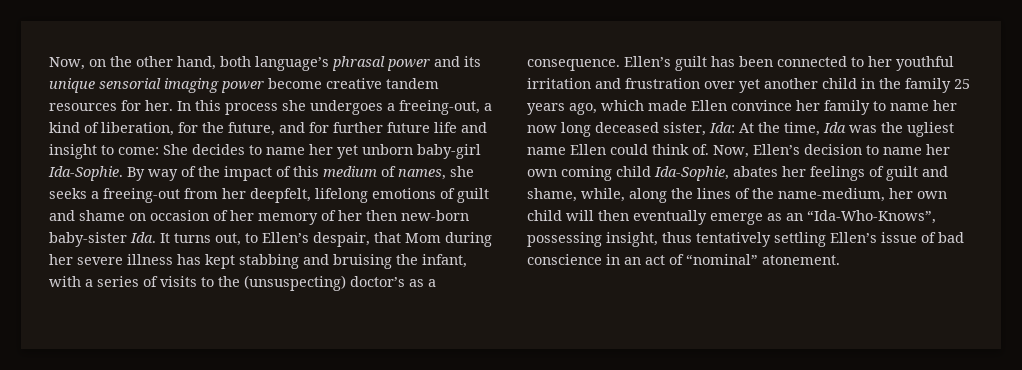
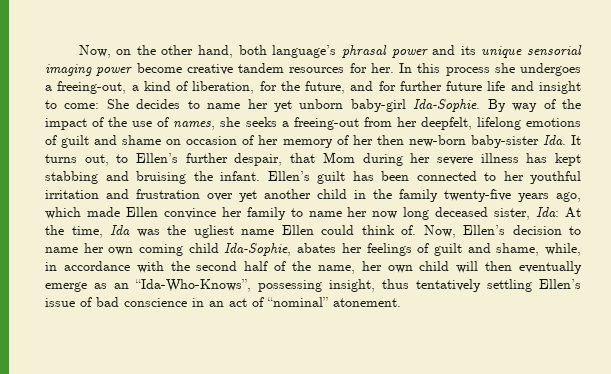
- By way of the impact of this medium of names, she seeks a freeing-out from her deepfelt, lifelong emotions of guilt and shame on occasion of her memory of her then new-born baby-sister Ida. It turns out, to Ellen’s despair, that Mom during her severe illness has kept stabbing and bruising the infant, with a series of visits to the (unsuspecting) doctor’s as a consequence.
+ By way of the impact of the use of names, she seeks a freeing-out from her deepfelt, lifelong emotions of guilt and shame on occasion of her memory of her then new-born baby-sister Ida. It turns out, to Ellen’s further despair, that Mom during her severe illness has kept stabbing and bruising the infant.
- Ellen’s guilt has been connected to her youthful irritation and frustration over yet another child in the family 25 years ago, which made Ellen convince her family to name her now long deceased sister, Ida: At the time, Ida was the ugliest name Ellen could think of.
+ Ellen’s guilt has been connected to her youthful irritation and frustration over yet another child in the family twenty-five years ago, which made Ellen convince her family to name her now long deceased sister, Ida: At the time, Ida was the ugliest name Ellen could think of.
- Now, Ellen’s decision to name her own coming child Ida-Sophie, abates her feelings of guilt and shame, while, along the lines of the name-medium, her own child will then eventually emerge as an “Ida-Who-Knows”, possessing insight, thus tentatively settling Ellen’s issue of bad conscience in an act of “nominal” atonement.
+ Now, Ellen’s decision to name her own coming child Ida-Sophie, abates her feelings of guilt and shame, while, in accordance with the second half of the name, her own child will then eventually emerge as an “Ida-Who-Knows”, possessing insight, thus tentatively settling Ellen’s issue of bad conscience in an act of “nominal” atonement.

